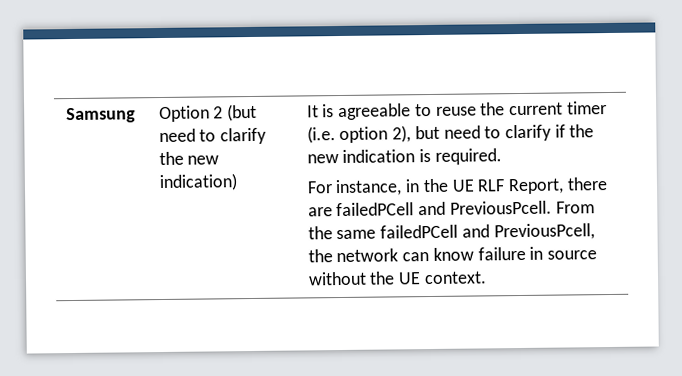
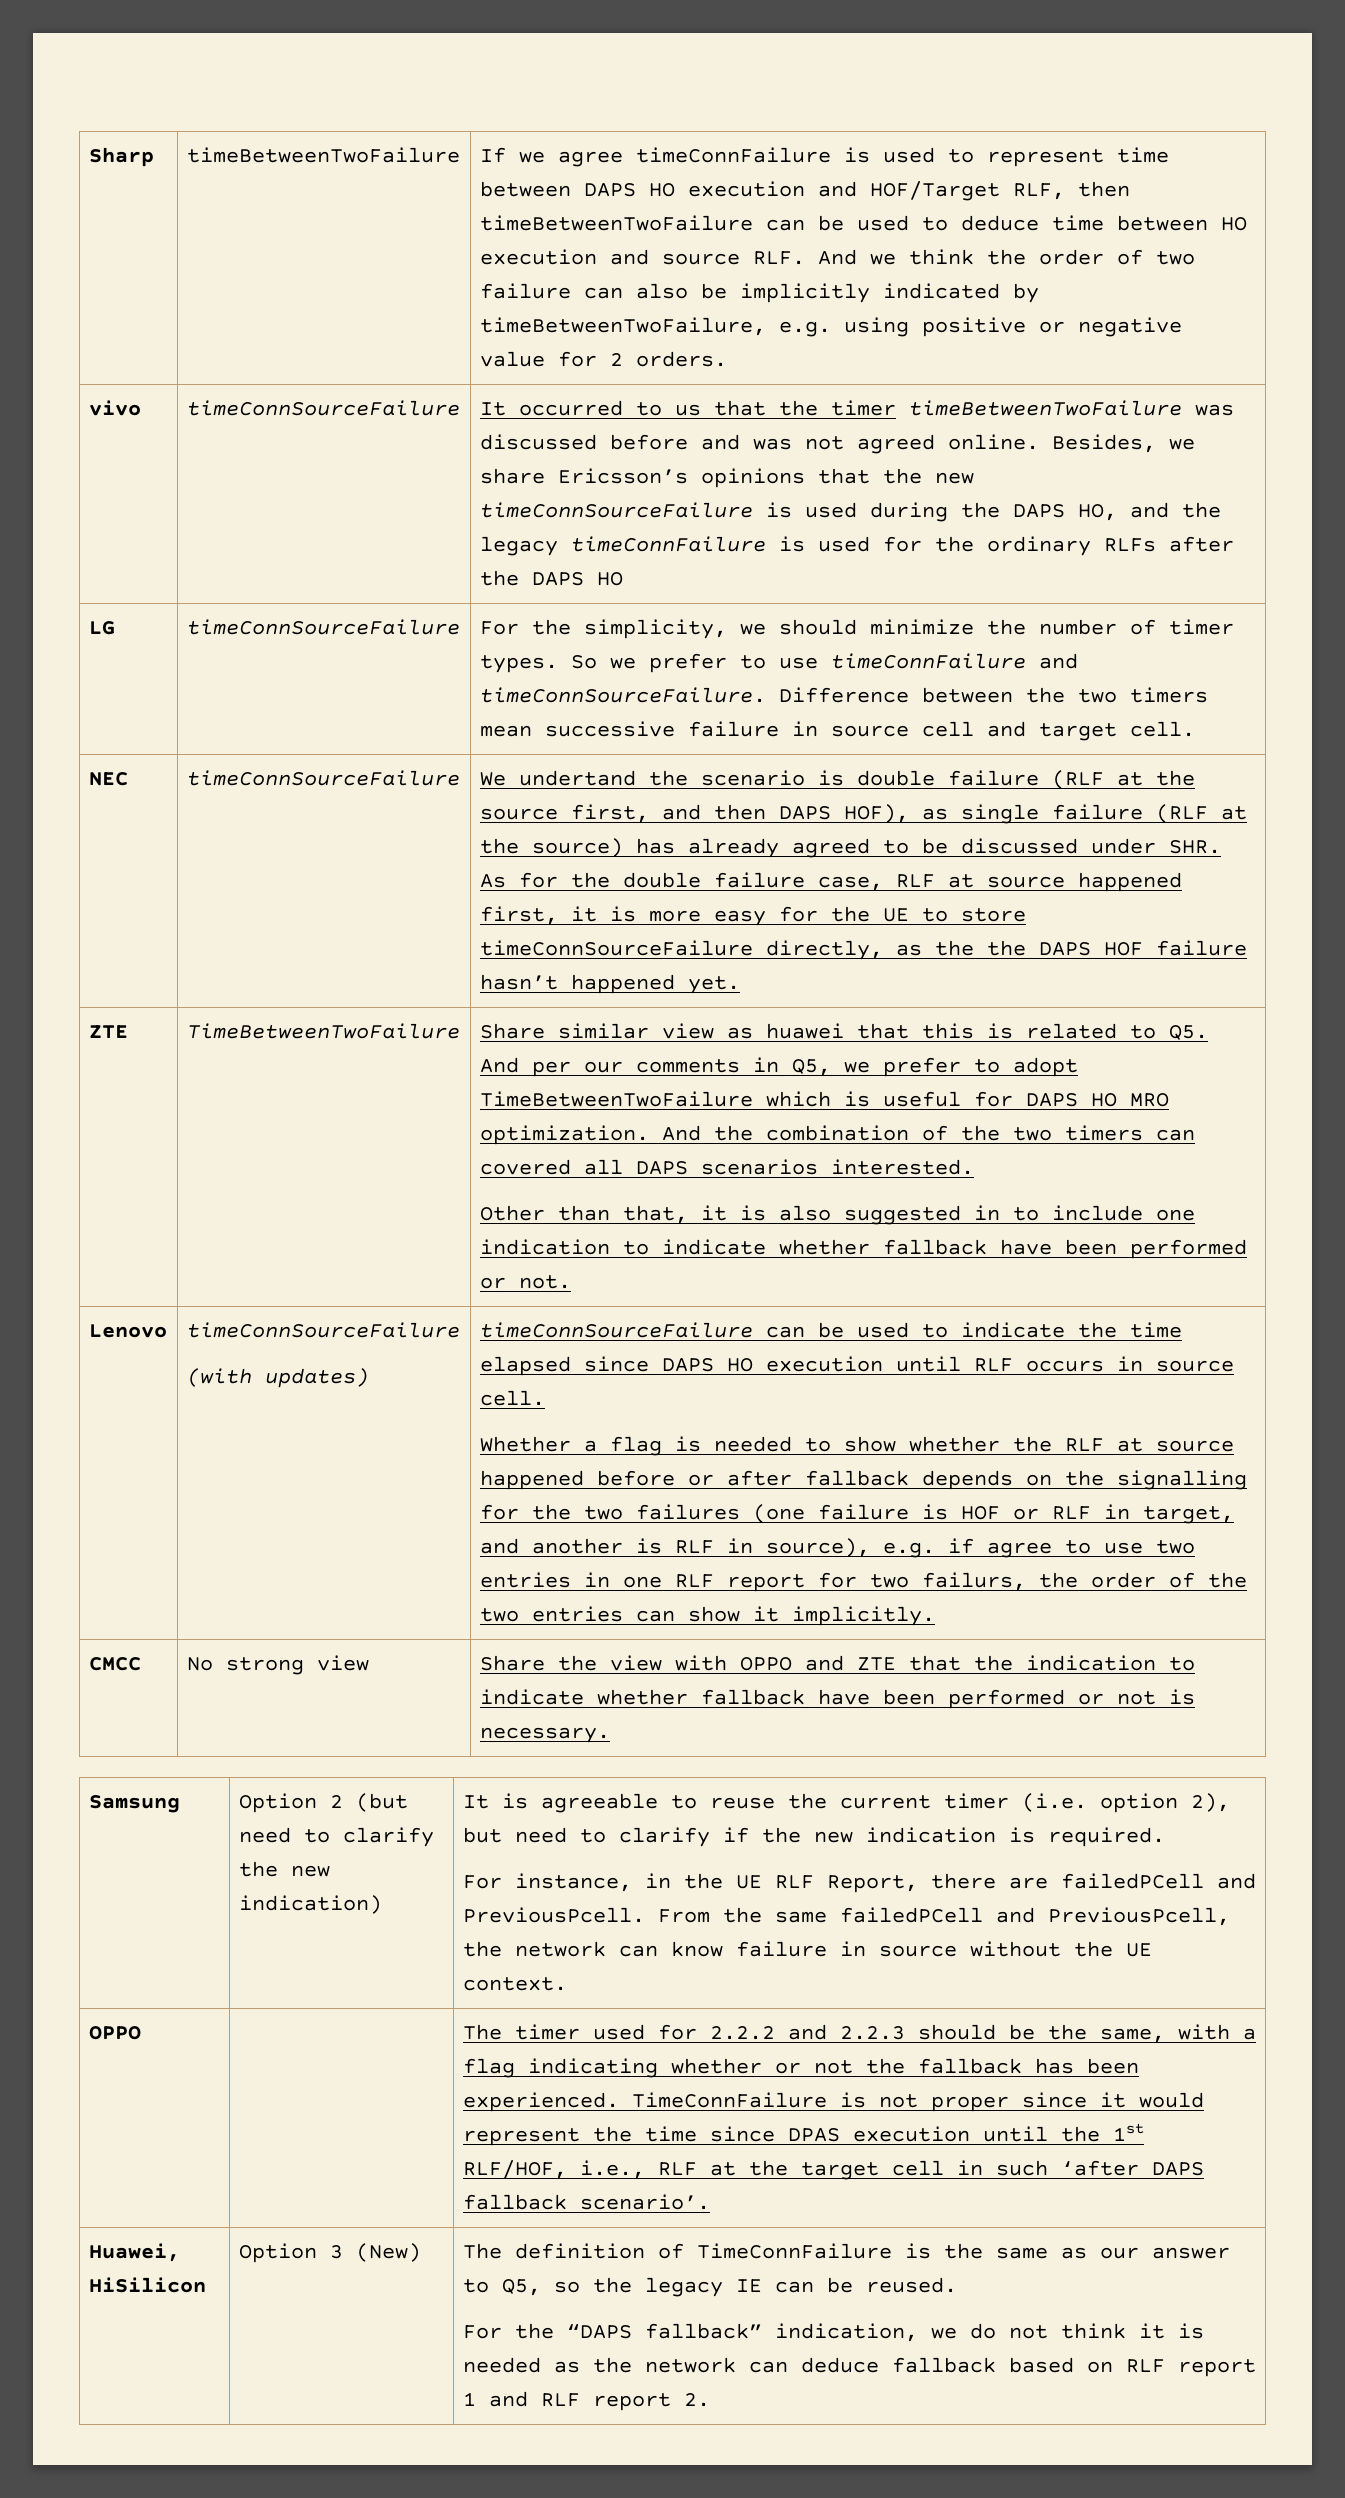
+ Sharp | timeBetweenTwoFailure | If we agree timeConnFailure is used to represent time between DAPS HO execution and HOF/Target RLF, then timeBetweenTwoFailure can be used to deduce time between HO execution and source RLF. And we think the order of two failure can also be implicitly indicated by timeBetweenTwoFailure, e.g. using positive or negative value for 2 orders.
+ vivo | timeConnSourceFailure | It occurred to us that the timer timeBetweenTwoFailure was discussed before and was not agreed online. Besides, we share Ericsson’s opinions that the new timeConnSourceFailure is used during the DAPS HO, and the legacy timeConnFailure is used for the ordinary RLFs after the DAPS HO
+ LG | timeConnSourceFailure | For the simplicity, we should minimize the number of timer types. So we prefer to use timeConnFailure and timeConnSourceFailure. Difference between the two timers mean successive failure in source cell and target cell.
+ NEC | timeConnSourceFailure | We undertand the scenario is double failure (RLF at the source first, and then DAPS HOF), as single failure (RLF at the source) has already agreed to be discussed under SHR. As for the double failure case, RLF at source happened first, it is more easy for the UE to store timeConnSourceFailure directly, as the the DAPS HOF failure hasn’t happened yet.
+ ZTE | TimeBetweenTwoFailure | Share similar view as huawei that this is related to Q5. And per our comments in Q5, we prefer to adopt TimeBetweenTwoFailure which is useful for DAPS HO MRO optimization. And the combination of the two timers can covered all DAPS scenarios interested.
+ Other than that, it is also suggested in to include one indication to indicate whether fallback have been performed or not.
+ Lenovo | timeConnSourceFailure
+ (with updates) | timeConnSourceFailure can be used to indicate the time elapsed since DAPS HO execution until RLF occurs in source cell.
+ Whether a flag is needed to show whether the RLF at source happened before or after fallback depends on the signalling for the two failures (one failure is HOF or RLF in target, and another is RLF in source), e.g. if agree to use two entries in one RLF report for two failurs, the order of the two entries can show it implicitly.
+ CMCC | No strong view | Share the view with OPPO and ZTE that the indication to indicate whether fallback have been performed or not is necessary.
+ OPPO | | The timer used for 2.2.2 and 2.2.3 should be the same, with a flag indicating whether or not the fallback has been experienced. TimeConnFailure is not proper since it would represent the time since DPAS execution until the 1st RLF/HOF, i.e., RLF at the target cell in such ‘after DAPS fallback scenario’.
+ Huawei, HiSilicon | Option 3 (New) | The definition of TimeConnFailure is the same as our answer to Q5, so the legacy IE can be reused.
+ For the “DAPS fallback” indication, we do not think it is needed as the network can deduce fallback based on RLF report 1 and RLF report 2.

